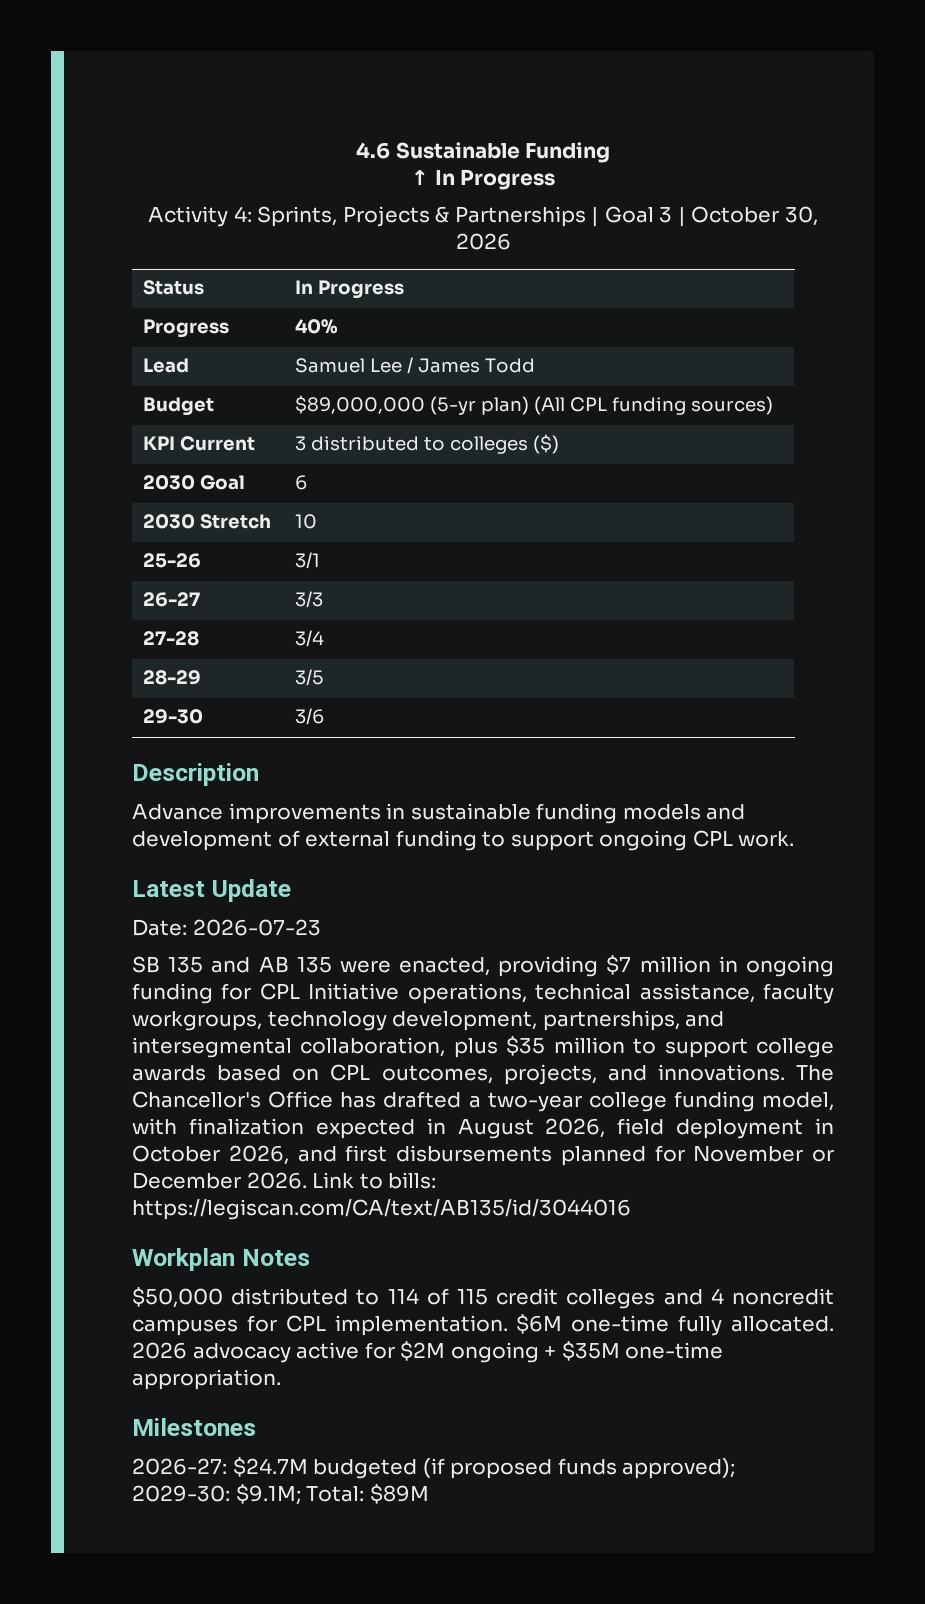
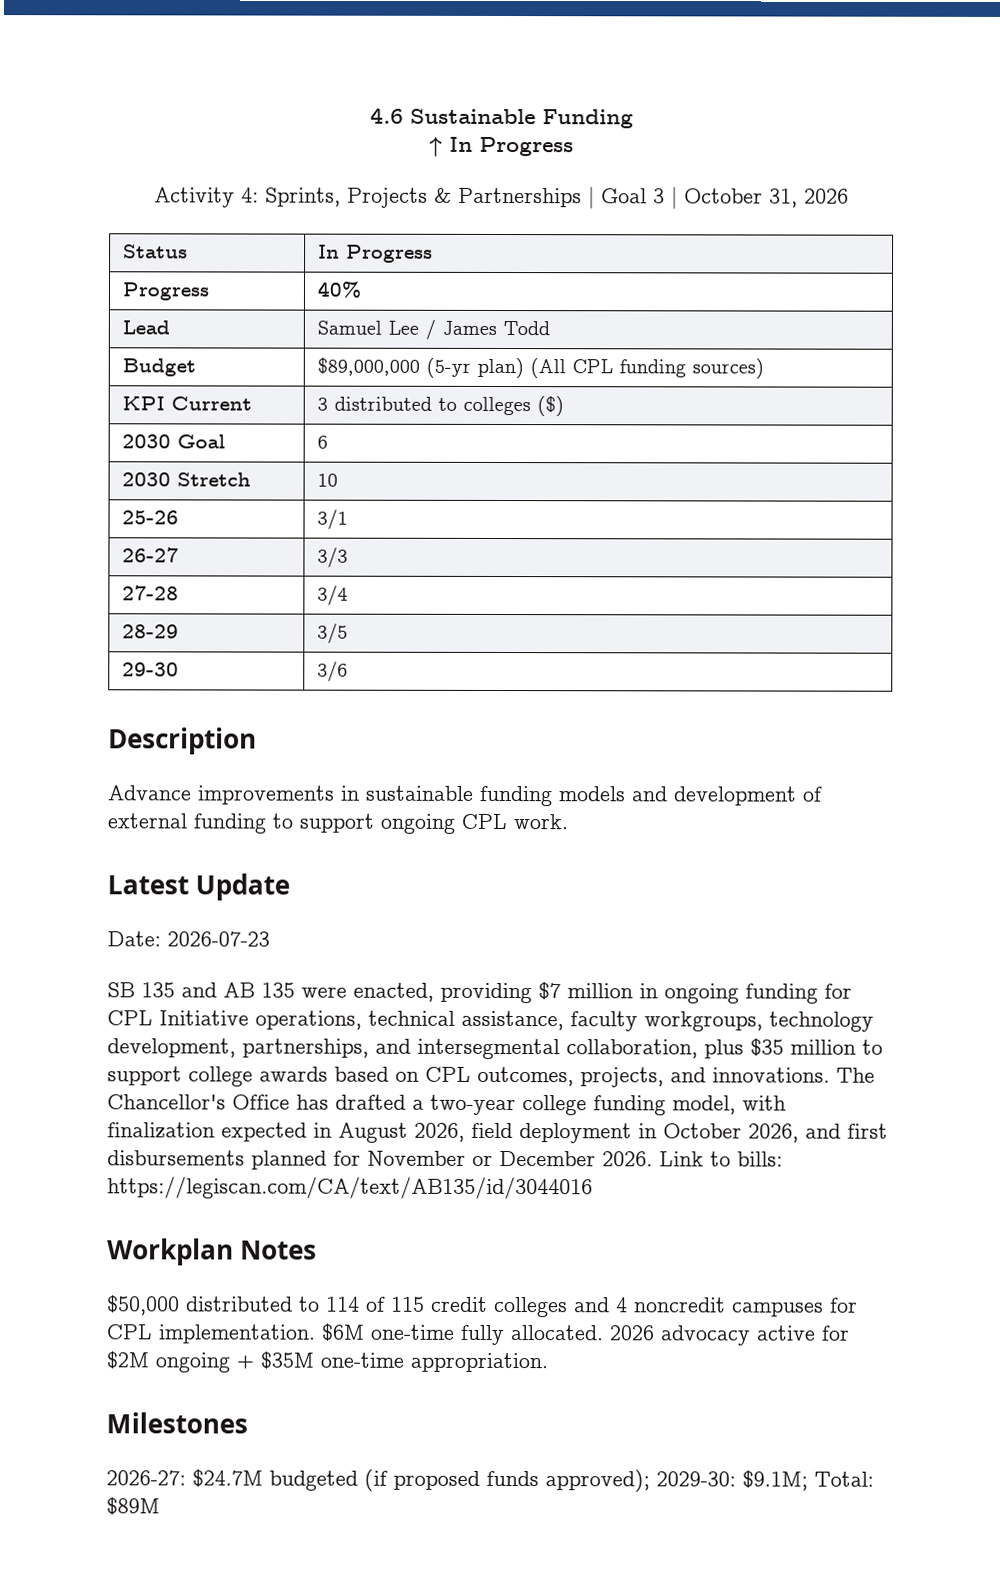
- Activity 4: Sprints, Projects & Partnerships | Goal 3 | October 30, 2026
+ Activity 4: Sprints, Projects & Partnerships | Goal 3 | October 31, 2026

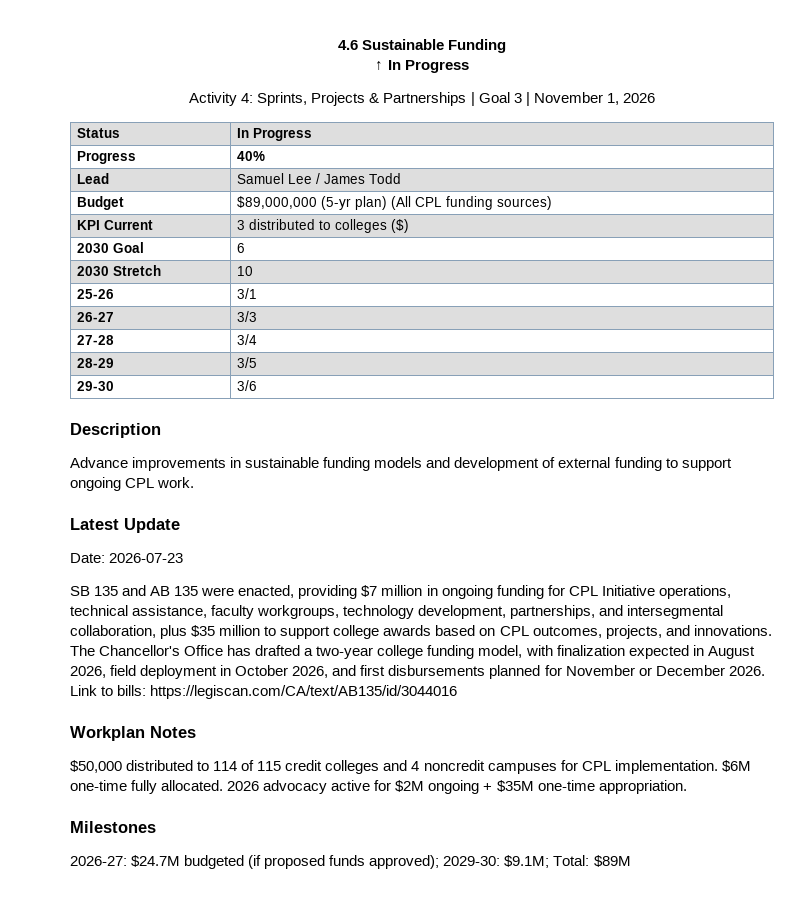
- Activity 4: Sprints, Projects & Partnerships | Goal 3 | October 31, 2026
+ Activity 4: Sprints, Projects & Partnerships | Goal 3 | November 1, 2026

